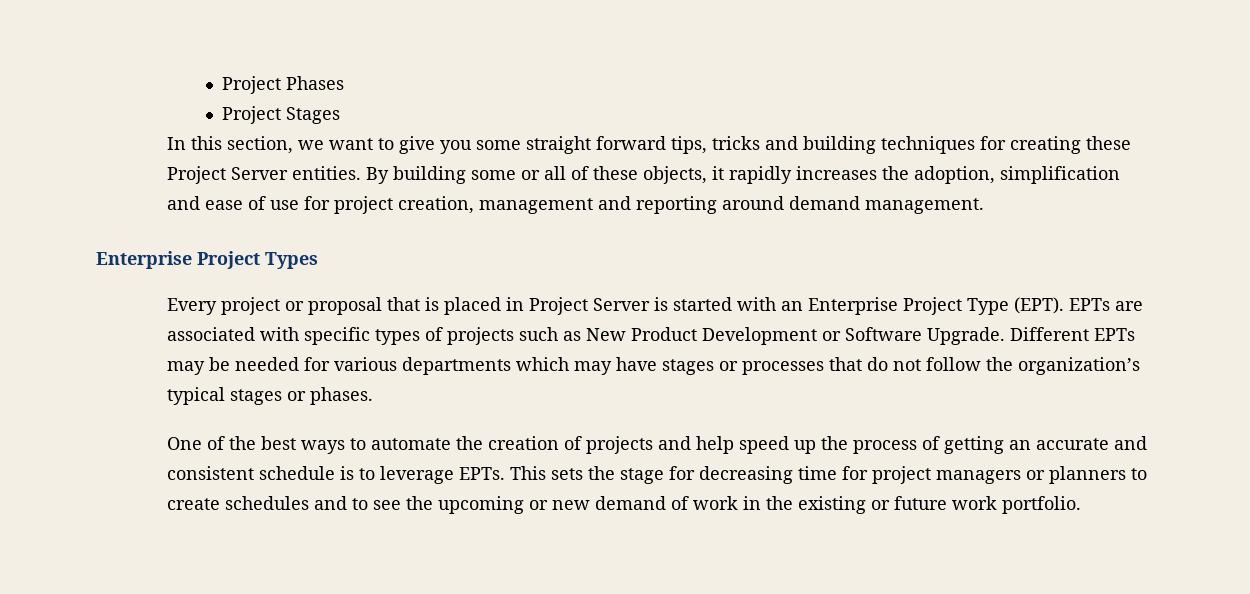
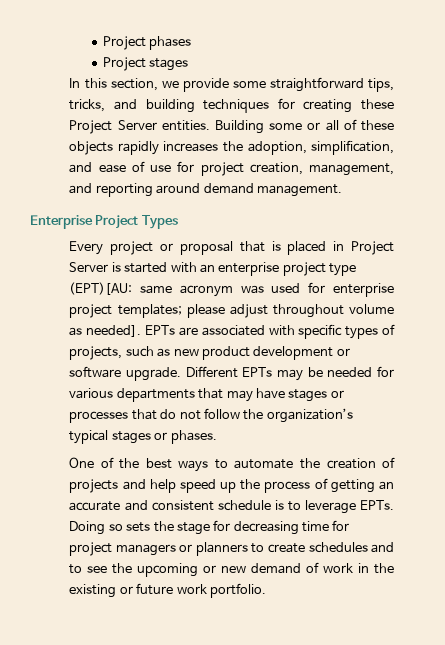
- Project Phases
- Project Stages
+ Project phases
+ Project stages
- In this section, we want to give you some straight forward tips, tricks and building techniques for creating these Project Server entities.
+ In this section, we provide some straightforward tips, tricks, and building techniques for creating these Project Server entities.
- By building some or all of these objects, it rapidly increases the adoption, simplification and ease of use for project creation, management and reporting around demand management.
+ Building some or all of these objects rapidly increases the adoption, simplification, and ease of use for project creation, management, and reporting around demand management.
- Every project or proposal that is placed in Project Server is started with an Enterprise Project Type (EPT).
+ Every project or proposal that is placed in Project Server is started with an enterprise project type (EPT)[AU: same acronym was used for enterprise project templates; please adjust throughout volume as needed].
- EPTs are associated with specific types of projects such as New Product Development or Software Upgrade.
+ EPTs are associated with specific types of projects, such as new product development or software upgrade.
- Different EPTs may be needed for various departments which may have stages or processes that do not follow the organization’s typical stages or phases.
+ Different EPTs may be needed for various departments that may have stages or processes that do not follow the organization’s typical stages or phases.
- This sets the stage for decreasing time for project managers or planners to create schedules and to see the upcoming or new demand of work in the existing or future work portfolio.
+ Doing so sets the stage for decreasing time for project managers or planners to create schedules and to see the upcoming or new demand of work in the existing or future work portfolio.

